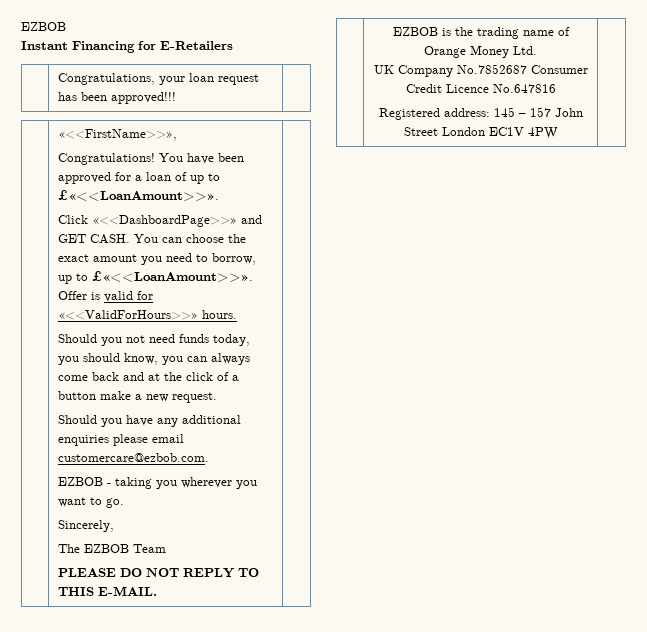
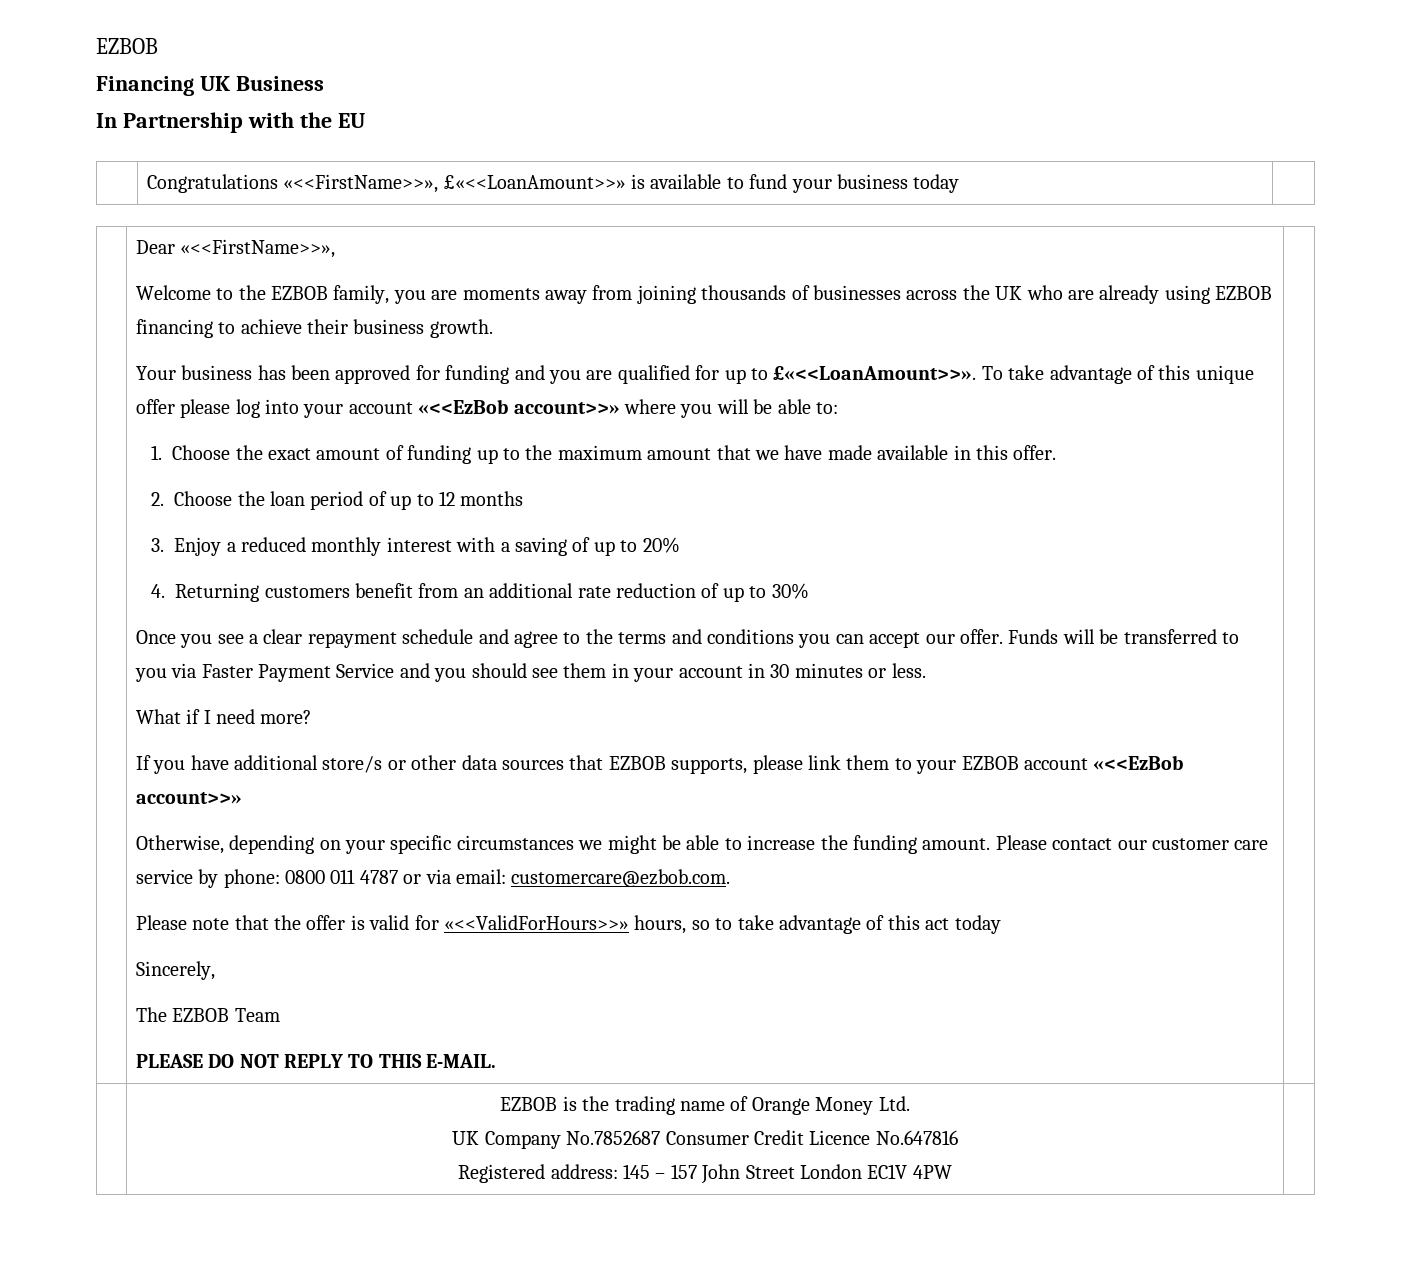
- Instant Financing for E-Retailers
- | Congratulations, your loan request has been approved!!! |
- | «<<FirstName>>»,
- Congratulations! You have been approved for a loan of up to £«<<LoanAmount>>».
- Click «<<DashboardPage>>» and GET CASH. You can choose the exact amount you need to borrow, up to £«<<LoanAmount>>». Offer is valid for «<<ValidForHours>>» hours.
- Should you not need funds today, you should know, you can always come back and at the click of a button make a new request.
- Should you have any additional enquiries please email customercare@ezbob.com.
- EZBOB - taking you wherever you want to go.
+ Financing UK Business
+ In Partnership with the EU
+ | Congratulations «<<FirstName>>», £«<<LoanAmount>>» is available to fund your business today |
+ | Dear «<<FirstName>>»,
+ Welcome to the EZBOB family, you are moments away from joining thousands of businesses across the UK who are already using EZBOB financing to achieve their business growth.
+ Your business has been approved for funding and you are qualified for up to £«<<LoanAmount>>». To take advantage of this unique offer please log into your account «<<EzBob account>>» where you will be able to:
+ 1. Choose the exact amount of funding up to the maximum amount that we have made available in this offer.
+ 2. Choose the loan period of up to 12 months
+ 3. Enjoy a reduced monthly interest with a saving of up to 20%
+ 4. Returning customers benefit from an additional rate reduction of up to 30%
+ Once you see a clear repayment schedule and agree to the terms and conditions you can accept our offer. Funds will be transferred to you via Faster Payment Service and you should see them in your account in 30 minutes or less.
+ What if I need more?
+ If you have additional store/s or other data sources that EZBOB supports, please link them to your EZBOB account «<<EzBob account>>»
+ Otherwise, depending on your specific circumstances we might be able to increase the funding amount. Please contact our customer care service by phone: 0800 011 4787 or via email: customercare@ezbob.com.
+ Please note that the offer is valid for «<<ValidForHours>>» hours, so to take advantage of this act today

